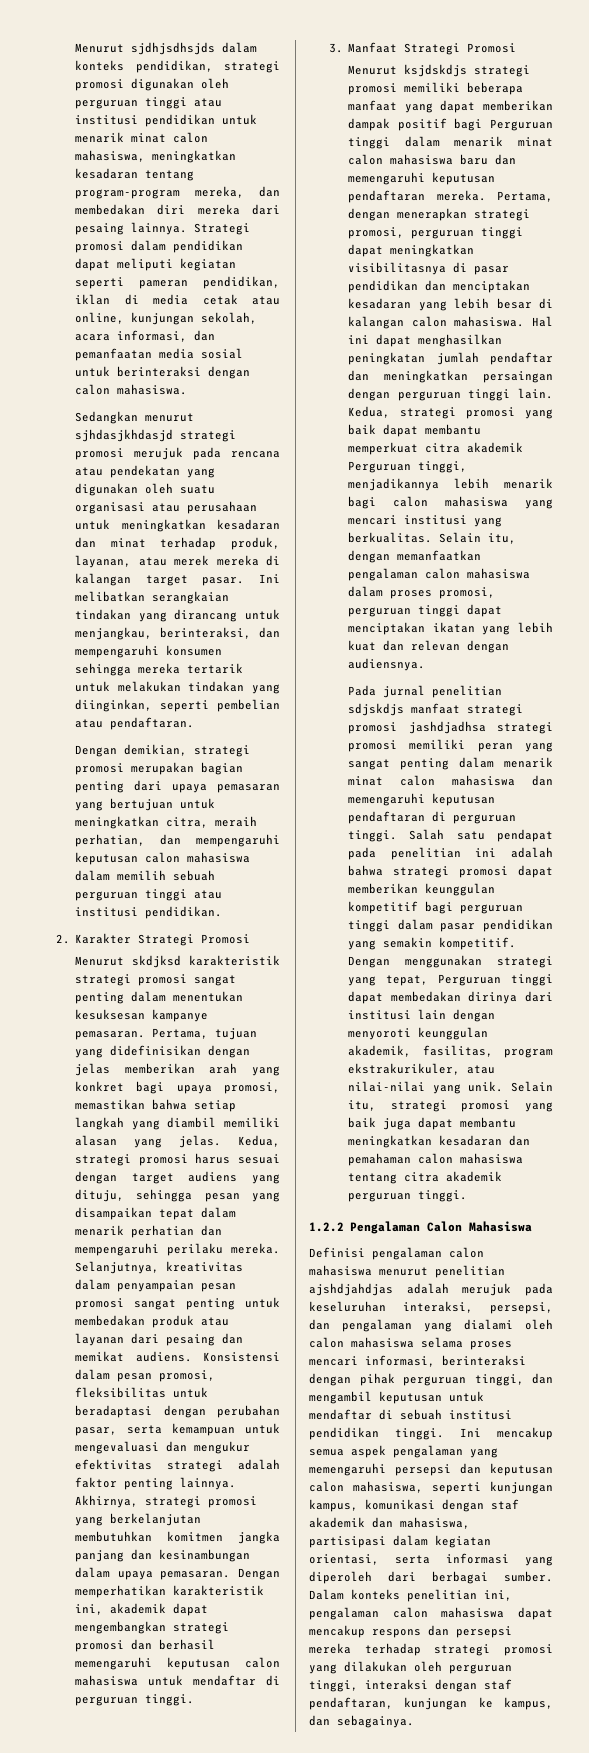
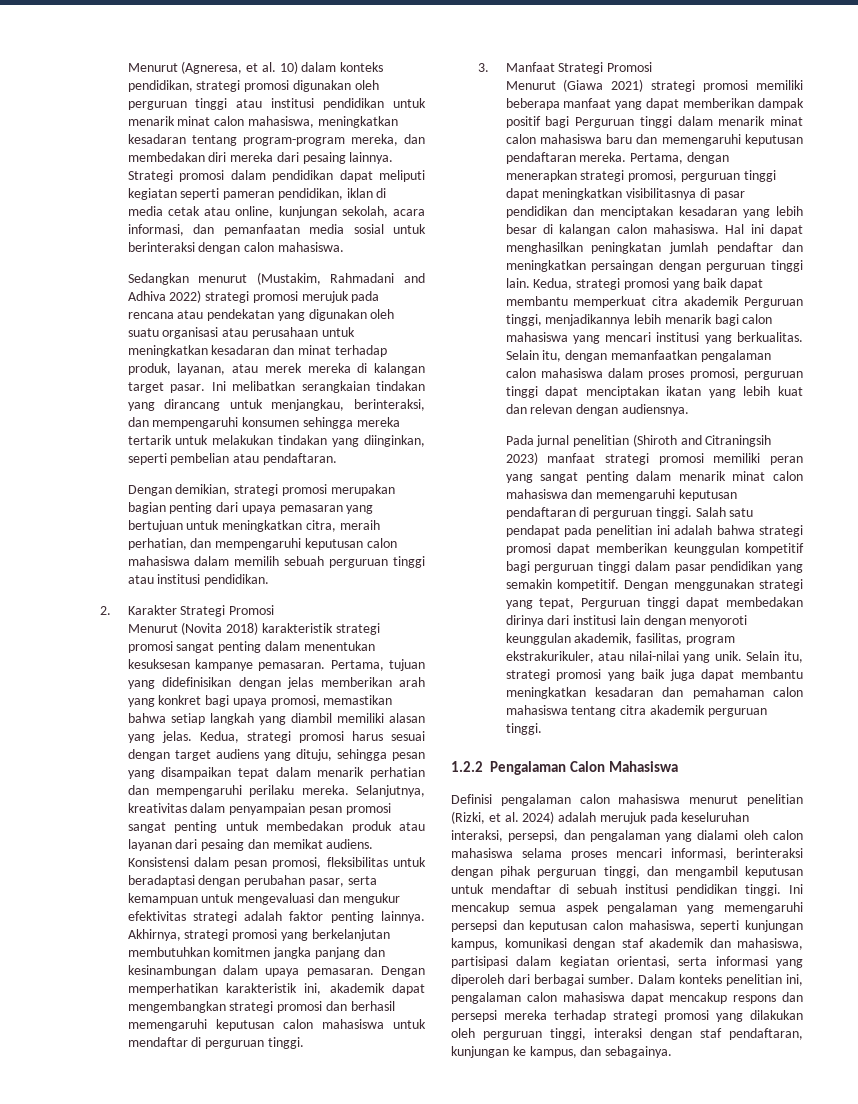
- Menurut sjdhjsdhsjds dalam konteks pendidikan, strategi promosi digunakan oleh perguruan tinggi atau institusi pendidikan untuk menarik minat calon mahasiswa, meningkatkan kesadaran tentang program-program mereka, dan membedakan diri mereka dari pesaing lainnya.
+ Menurut (Agneresa, et al. 10) dalam konteks pendidikan, strategi promosi digunakan oleh perguruan tinggi atau institusi pendidikan untuk menarik minat calon mahasiswa, meningkatkan kesadaran tentang program-program mereka, dan membedakan diri mereka dari pesaing lainnya.
- Sedangkan menurut sjhdasjkhdasjd strategi promosi merujuk pada rencana atau pendekatan yang digunakan oleh suatu organisasi atau perusahaan untuk meningkatkan kesadaran dan minat terhadap produk, layanan, atau merek mereka di kalangan target pasar.
+ Sedangkan menurut (Mustakim, Rahmadani and Adhiva 2022) strategi promosi merujuk pada rencana atau pendekatan yang digunakan oleh suatu organisasi atau perusahaan untuk meningkatkan kesadaran dan minat terhadap produk, layanan, atau merek mereka di kalangan target pasar.
- Menurut skdjksd karakteristik strategi promosi sangat penting dalam menentukan kesuksesan kampanye pemasaran.
+ Menurut (Novita 2018) karakteristik strategi promosi sangat penting dalam menentukan kesuksesan kampanye pemasaran.
- Menurut ksjdskdjs strategi promosi memiliki beberapa manfaat yang dapat memberikan dampak positif bagi Perguruan tinggi dalam menarik minat calon mahasiswa baru dan memengaruhi keputusan pendaftaran mereka.
+ Menurut (Giawa 2021) strategi promosi memiliki beberapa manfaat yang dapat memberikan dampak positif bagi Perguruan tinggi dalam menarik minat calon mahasiswa baru dan memengaruhi keputusan pendaftaran mereka.
- Pada jurnal penelitian sdjskdjs manfaat strategi promosi jashdjadhsa strategi promosi memiliki peran yang sangat penting dalam menarik minat calon mahasiswa dan memengaruhi keputusan pendaftaran di perguruan tinggi.
+ Pada jurnal penelitian (Shiroth and Citraningsih 2023) manfaat strategi promosi memiliki peran yang sangat penting dalam menarik minat calon mahasiswa dan memengaruhi keputusan pendaftaran di perguruan tinggi.
- Definisi pengalaman calon mahasiswa menurut penelitian ajshdjahdjas adalah merujuk pada keseluruhan interaksi, persepsi, dan pengalaman yang dialami oleh calon mahasiswa selama proses mencari informasi, berinteraksi dengan pihak perguruan tinggi, dan mengambil keputusan untuk mendaftar di sebuah institusi pendidikan tinggi.
+ Definisi pengalaman calon mahasiswa menurut penelitian (Rizki, et al. 2024) adalah merujuk pada keseluruhan interaksi, persepsi, dan pengalaman yang dialami oleh calon mahasiswa selama proses mencari informasi, berinteraksi dengan pihak perguruan tinggi, dan mengambil keputusan untuk mendaftar di sebuah institusi pendidikan tinggi.

